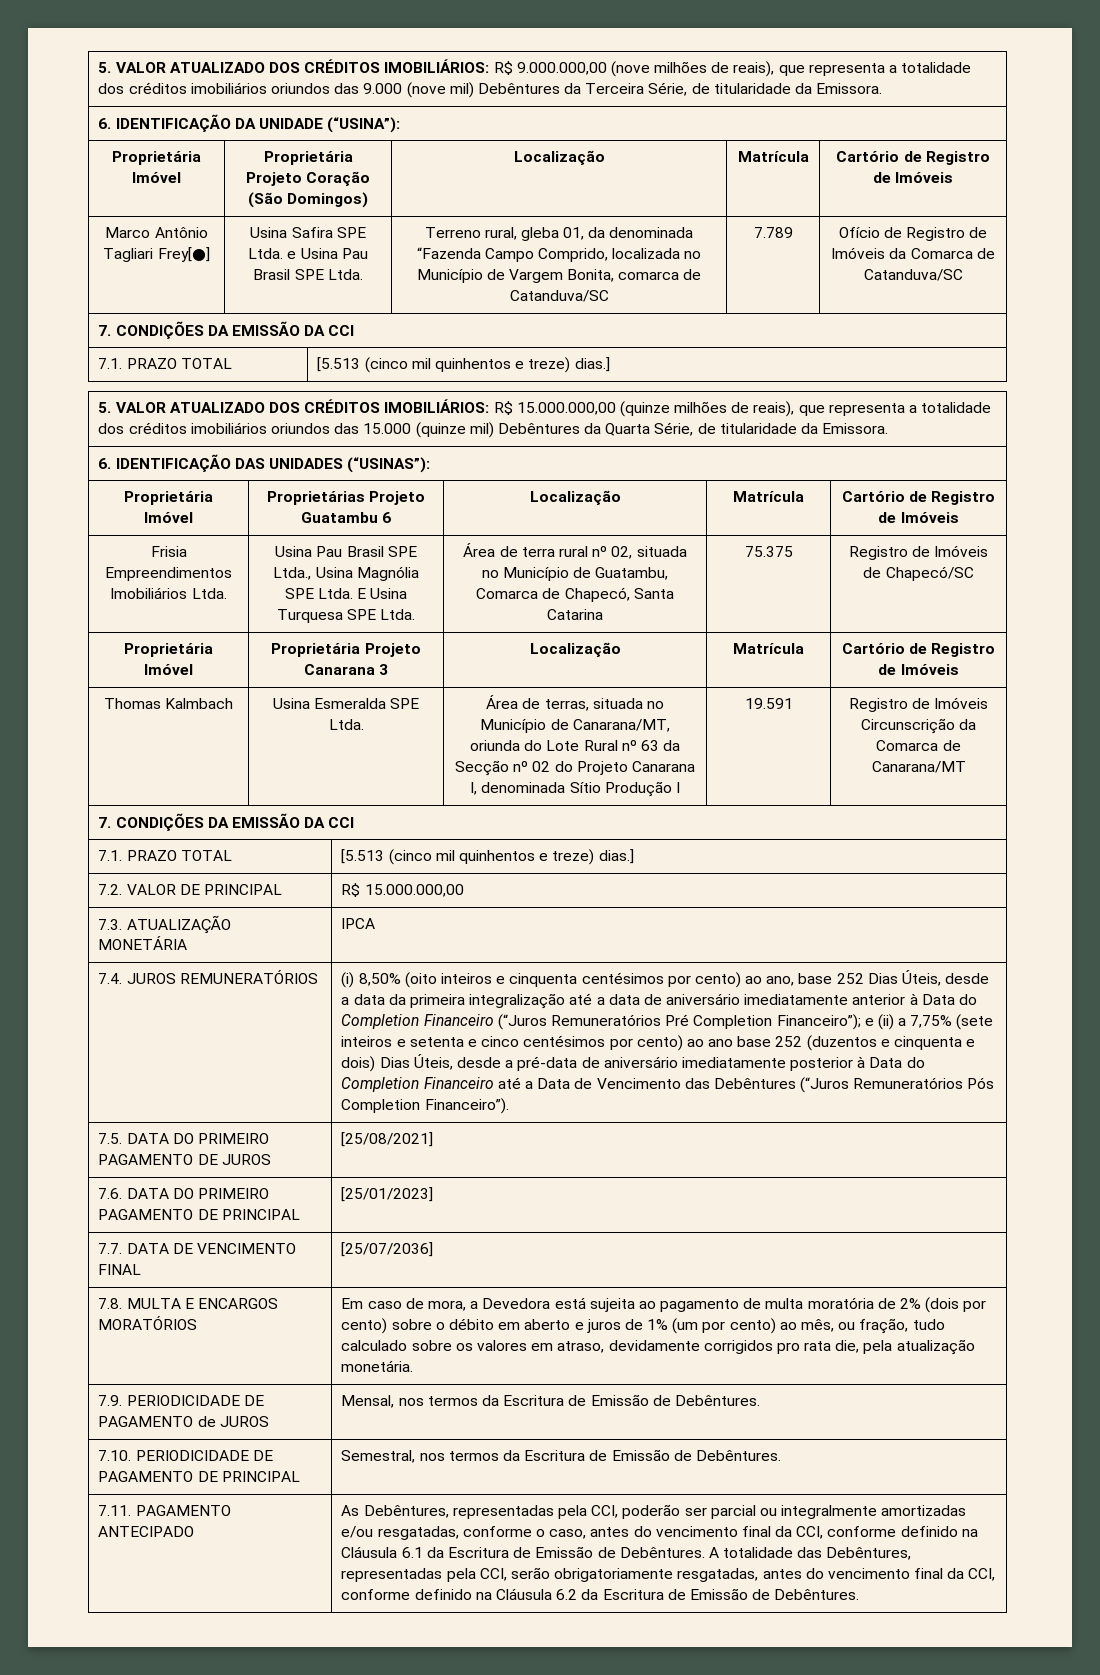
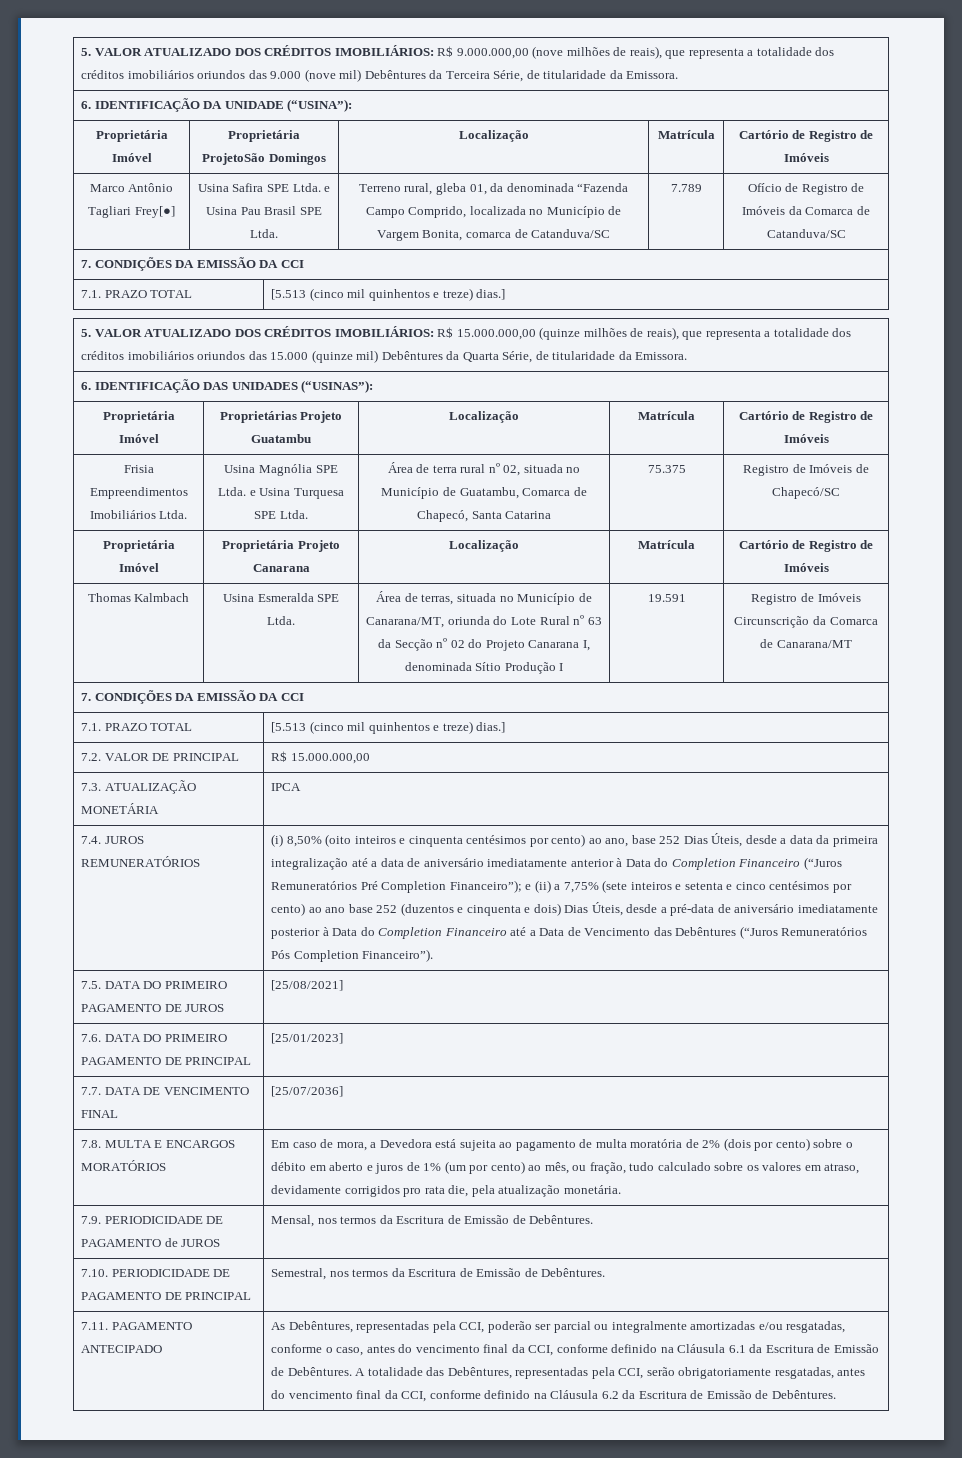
- Proprietária Imóvel | Proprietária Projeto Coração (São Domingos) | Localização | Matrícula | Cartório de Registro de Imóveis
+ Proprietária Imóvel | Proprietária ProjetoSão Domingos | Localização | Matrícula | Cartório de Registro de Imóveis
- Proprietária Imóvel | Proprietárias Projeto Guatambu 6 | Localização | Matrícula | Cartório de Registro de Imóveis
+ Proprietária Imóvel | Proprietárias Projeto Guatambu | Localização | Matrícula | Cartório de Registro de Imóveis
- Frisia Empreendimentos Imobiliários Ltda. | Usina Pau Brasil SPE Ltda., Usina Magnólia SPE Ltda. E Usina Turquesa SPE Ltda. | Área de terra rural nº 02, situada no Município de Guatambu, Comarca de Chapecó, Santa Catarina | 75.375 | Registro de Imóveis de Chapecó/SC
+ Frisia Empreendimentos Imobiliários Ltda. | Usina Magnólia SPE Ltda. e Usina Turquesa SPE Ltda. | Área de terra rural nº 02, situada no Município de Guatambu, Comarca de Chapecó, Santa Catarina | 75.375 | Registro de Imóveis de Chapecó/SC
- Proprietária Imóvel | Proprietária Projeto Canarana 3 | Localização | Matrícula | Cartório de Registro de Imóveis
+ Proprietária Imóvel | Proprietária Projeto Canarana | Localização | Matrícula | Cartório de Registro de Imóveis

